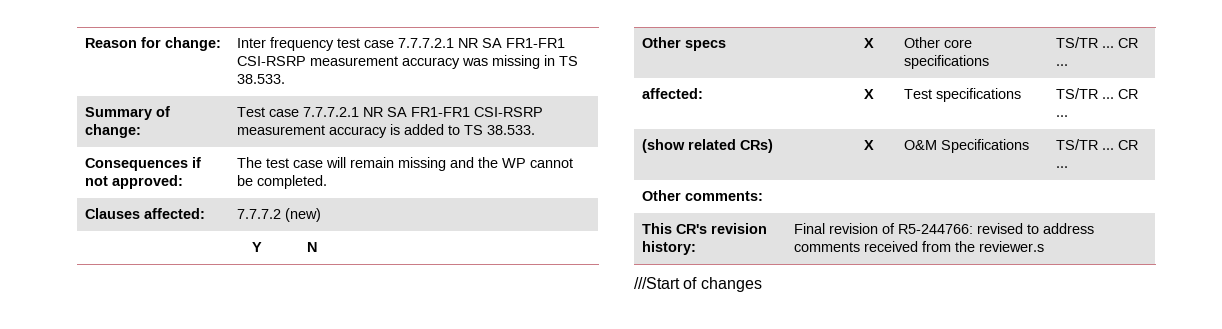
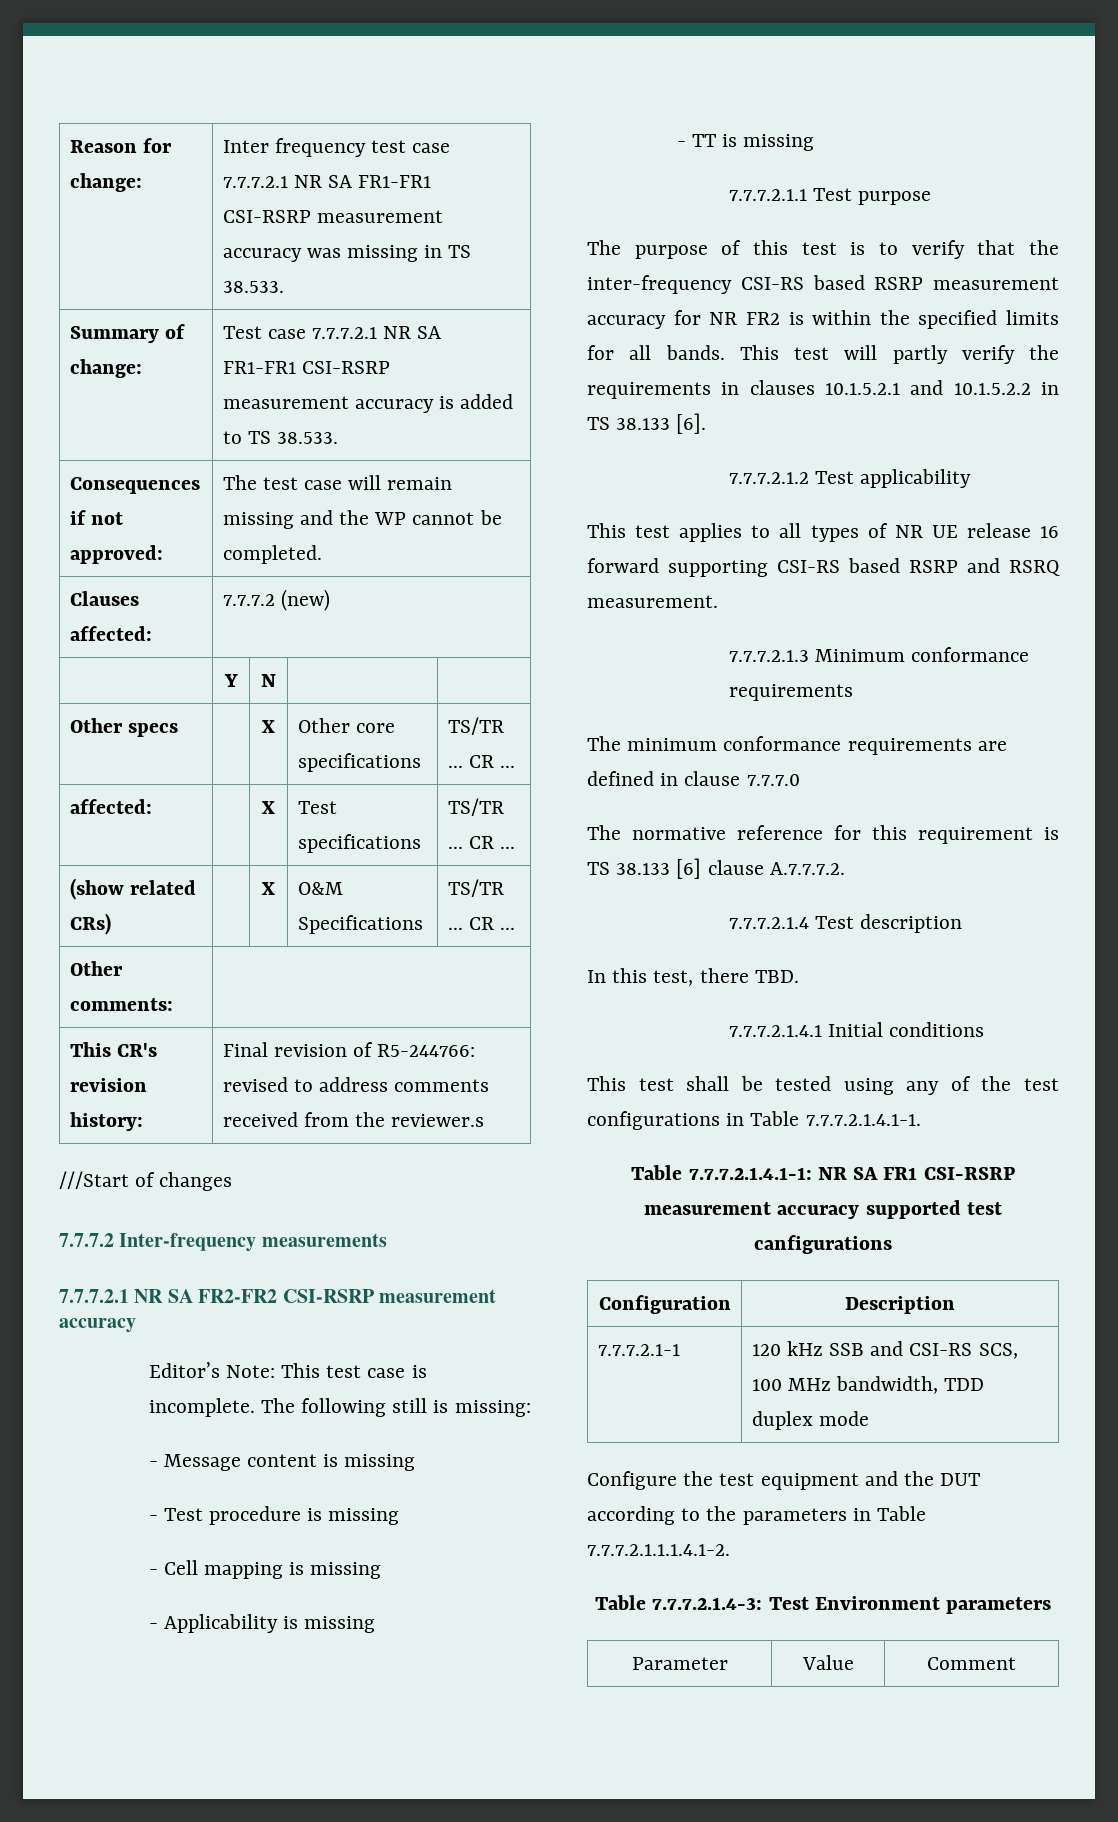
+ 7.7.7.2 Inter-frequency measurements
+ 7.7.7.2.1 NR SA FR2-FR2 CSI-RSRP measurement accuracy
+ Editor’s Note: This test case is incomplete. The following still is missing:
+ - Message content is missing
+ - Test procedure is missing
+ - Cell mapping is missing
+ - Applicability is missing
+ - TT is missing
+ 7.7.7.2.1.1 Test purpose
+ The purpose of this test is to verify that the inter-frequency CSI-RS based RSRP measurement accuracy for NR FR2 is within the specified limits for all bands. This test will partly verify the requirements in clauses 10.1.5.2.1 and 10.1.5.2.2 in TS 38.133 [6].
+ 7.7.7.2.1.2 Test applicability
+ This test applies to all types of NR UE release 16 forward supporting CSI-RS based RSRP and RSRQ measurement.
+ 7.7.7.2.1.3 Minimum conformance requirements
+ The minimum conformance requirements are defined in clause 7.7.7.0
+ The normative reference for this requirement is TS 38.133 [6] clause A.7.7.7.2.
+ 7.7.7.2.1.4 Test description
+ In this test, there TBD.
+ 7.7.7.2.1.4.1 Initial conditions
+ This test shall be tested using any of the test configurations in Table 7.7.7.2.1.4.1-1.
+ Table 7.7.7.2.1.4.1-1: NR SA FR1 CSI-RSRP measurement accuracy supported test canfigurations
+ Configuration | Description
+ 7.7.7.2.1-1 | 120 kHz SSB and CSI-RS SCS, 100 MHz bandwidth, TDD duplex mode
+ Configure the test equipment and the DUT according to the parameters in Table 7.7.7.2.1.1.1.4.1-2.
+ Table 7.7.7.2.1.4-3: Test Environment parameters
+ Parameter | Value | Comment

